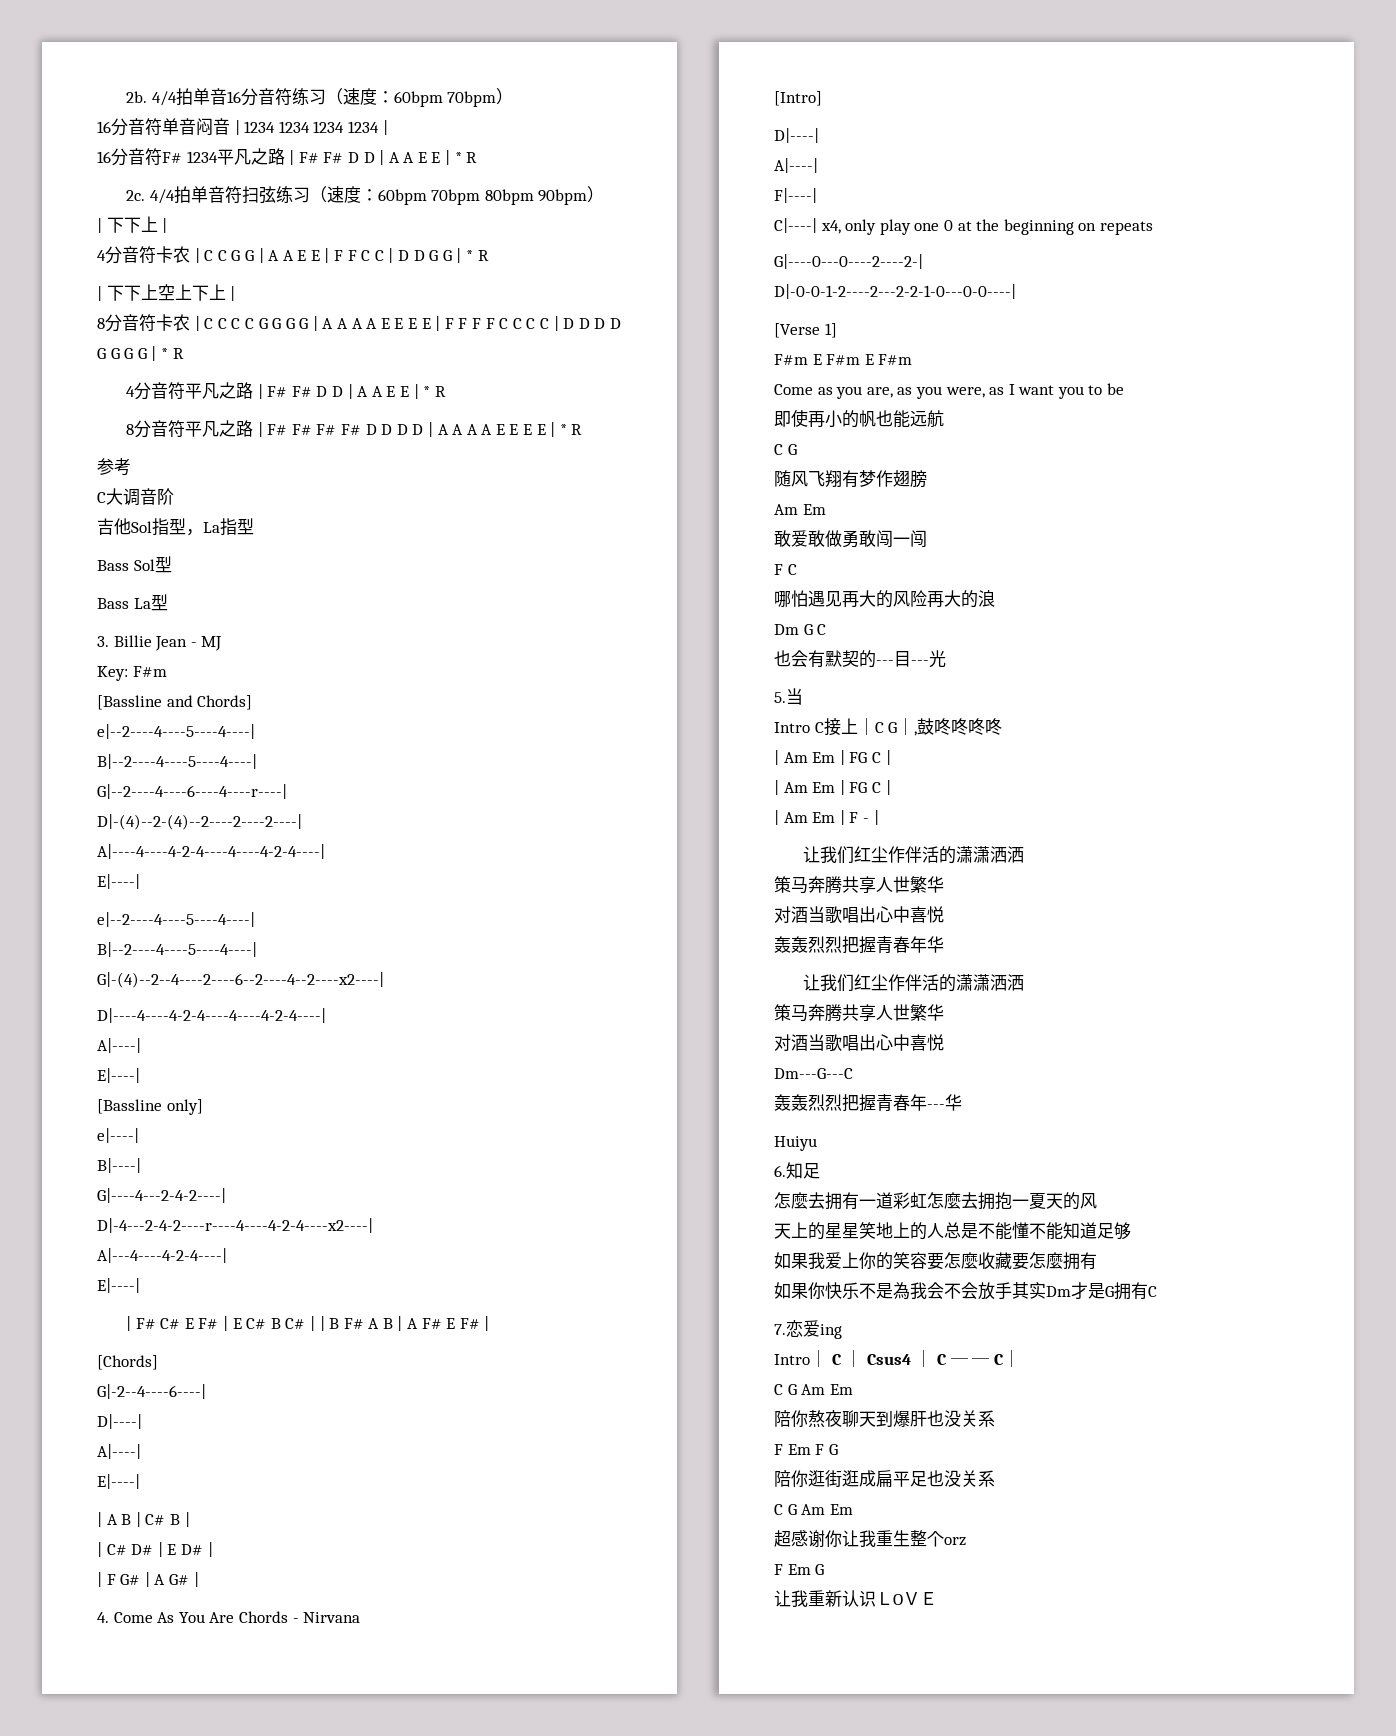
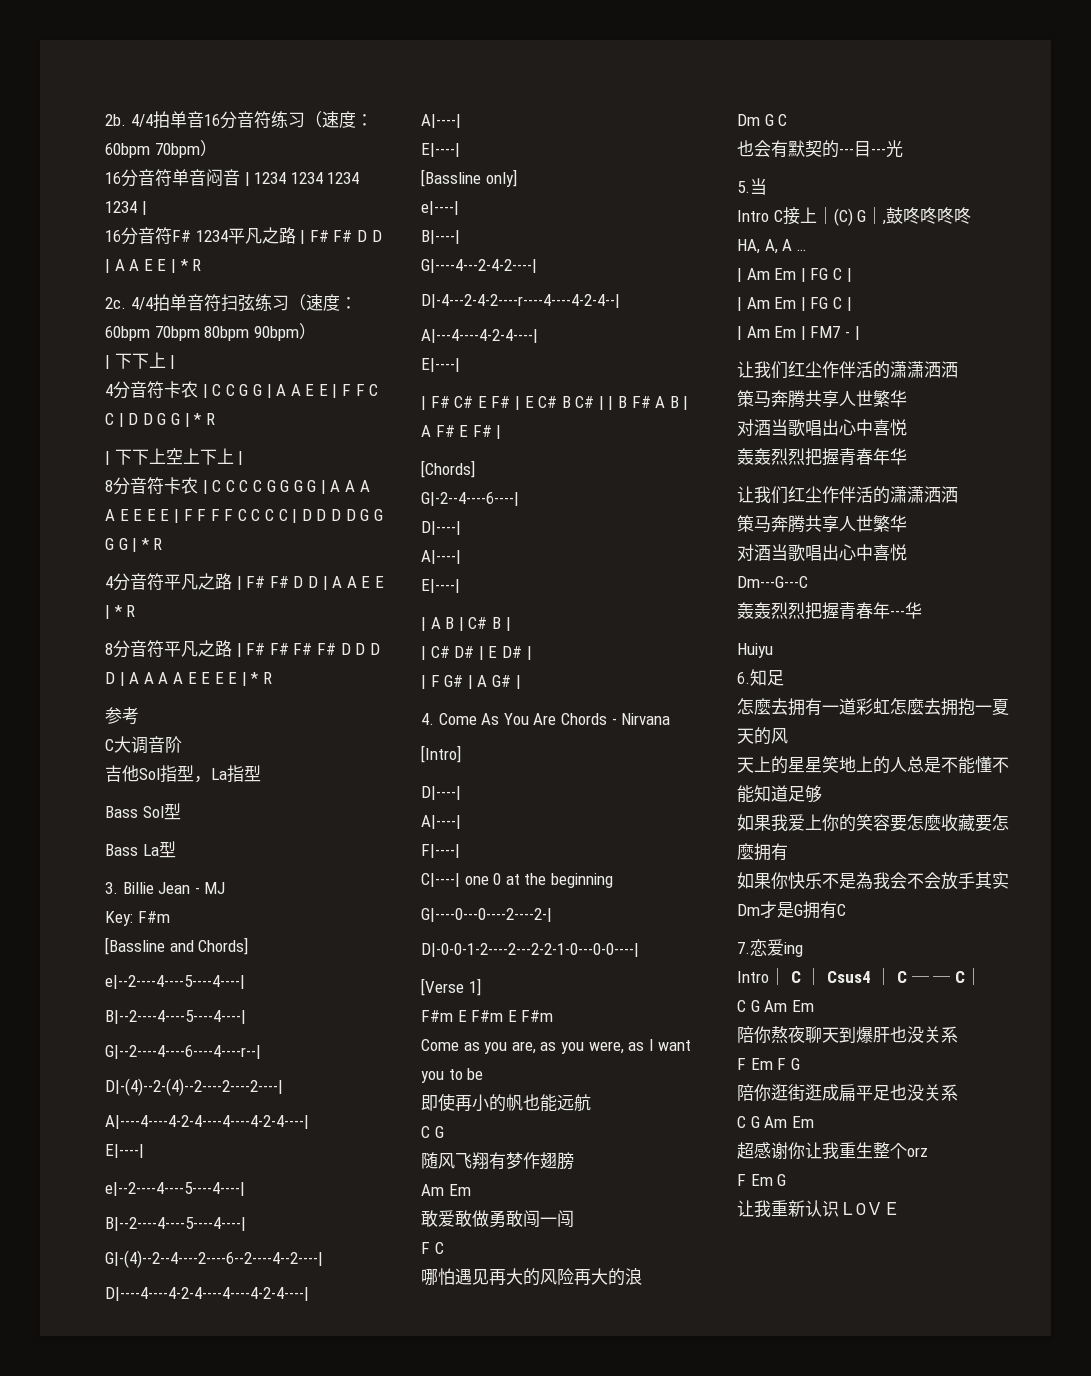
- G|--2----4----6----4----r----|
+ G|--2----4----6----4----r--|
- G|-(4)--2--4----2----6--2----4--2----x2----|
+ G|-(4)--2--4----2----6--2----4--2----|
- D|-4---2-4-2----r----4----4-2-4----x2----|
+ D|-4---2-4-2----r----4----4-2-4--|
- C|----| x4, only play one 0 at the beginning on repeats
+ C|----| one 0 at the beginning
- Intro C接上｜C G｜,鼓咚咚咚咚
+ Intro C接上｜(C) G｜,鼓咚咚咚咚
+ HA, A, A …
- | Am Em | F - |
+ | Am Em | FM7 - |

